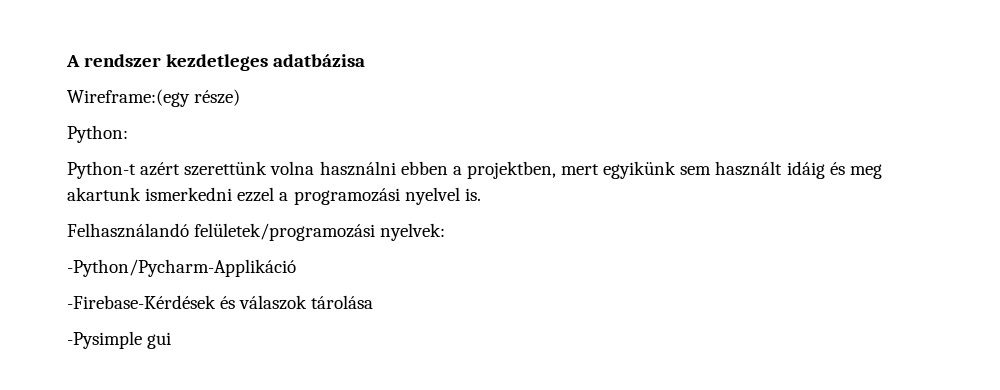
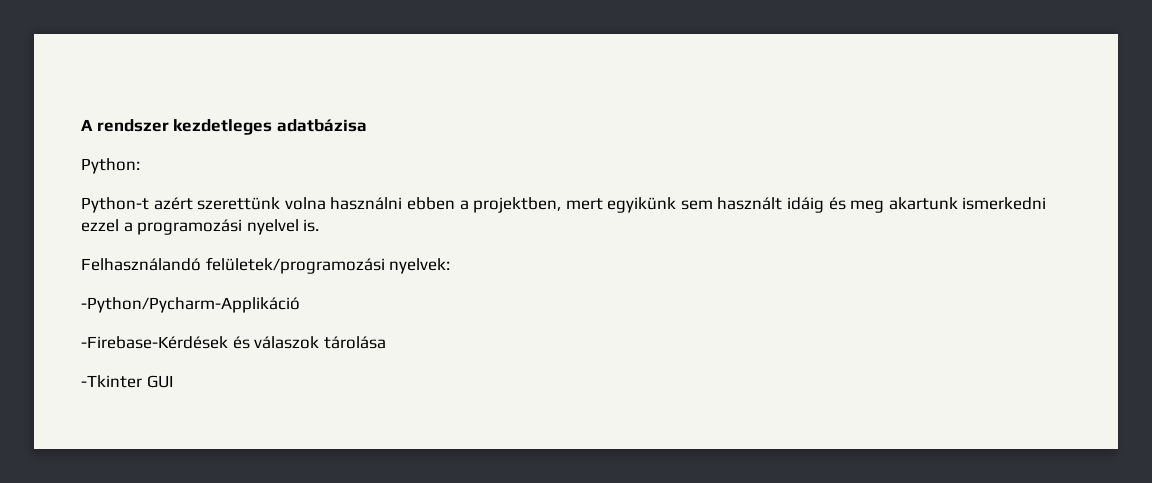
- Wireframe:(egy része)
- -Pysimple gui
+ -Tkinter GUI

